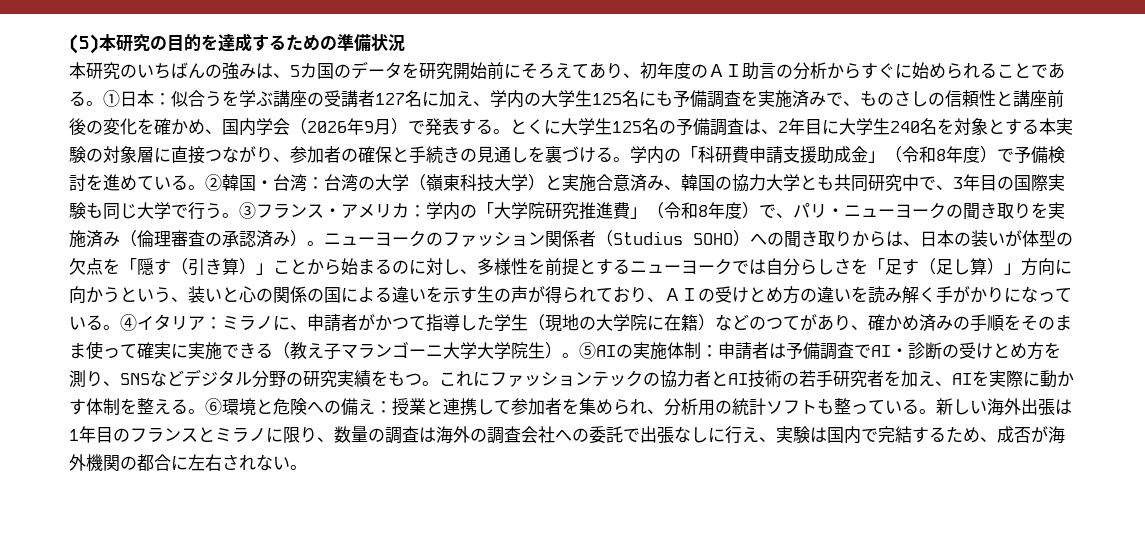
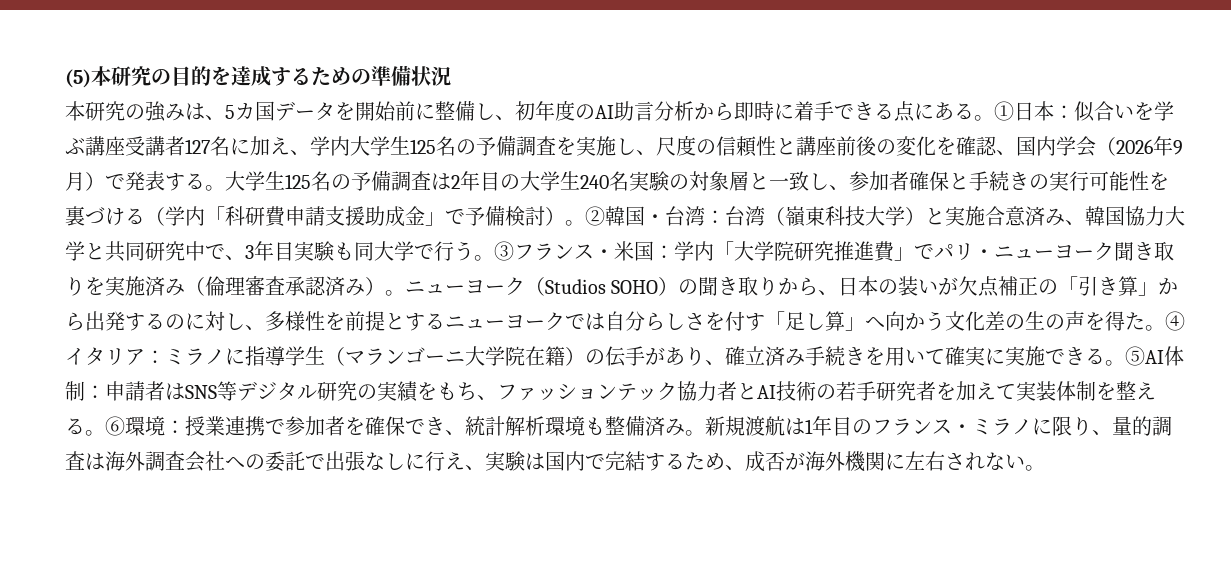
- 本研究のいちばんの強みは、5カ国のデータを研究開始前にそろえてあり、初年度のＡＩ助言の分析からすぐに始められることである。
+ 本研究の強みは、5カ国データを開始前に整備し、初年度のAI助言分析から即時に着手できる点にある。
- ①日本：似合うを学ぶ講座の受講者127名に加え、学内の大学生125名にも予備調査を実施済みで、ものさしの信頼性と講座前後の変化を確かめ、国内学会（2026年9月）で発表する。
+ ①日本：似合いを学ぶ講座受講者127名に加え、学内大学生125名の予備調査を実施し、尺度の信頼性と講座前後の変化を確認、国内学会（2026年9月）で発表する。
- とくに大学生125名の予備調査は、2年目に大学生240名を対象とする本実験の対象層に直接つながり、参加者の確保と手続きの見通しを裏づける。学内の「科研費申請支援助成金」（令和8年度）で予備検討を進めている。
+ 大学生125名の予備調査は2年目の大学生240名実験の対象層と一致し、参加者確保と手続きの実行可能性を裏づける（学内「科研費申請支援助成金」で予備検討）。
- ②韓国・台湾：台湾の大学（嶺東科技大学）と実施合意済み、韓国の協力大学とも共同研究中で、3年目の国際実験も同じ大学で行う。
+ ②韓国・台湾：台湾（嶺東科技大学）と実施合意済み、韓国協力大学と共同研究中で、3年目実験も同大学で行う。
- ③フランス・アメリカ：学内の「大学院研究推進費」（令和8年度）で、パリ・ニューヨークの聞き取りを実施済み（倫理審査の承認済み）。
+ ③フランス・米国：学内「大学院研究推進費」でパリ・ニューヨーク聞き取りを実施済み（倫理審査承認済み）。
- ニューヨークのファッション関係者（Studius SOHO）への聞き取りからは、日本の装いが体型の欠点を「隠す（引き算）」ことから始まるのに対し、多様性を前提とするニューヨークでは自分らしさを「足す（足し算）」方向に向かうという、装いと心の関係の国による違いを示す生の声が得られており、ＡＩの受けとめ方の違いを読み解く手がかりになっている。
+ ニューヨーク（Studios SOHO）の聞き取りから、日本の装いが欠点補正の「引き算」から出発するのに対し、多様性を前提とするニューヨークでは自分らしさを付す「足し算」へ向かう文化差の生の声を得た。
- ④イタリア：ミラノに、申請者がかつて指導した学生（現地の大学院に在籍）などのつてがあり、確かめ済みの手順をそのまま使って確実に実施できる（教え子マランゴーニ大学大学院生）。⑤AIの実施体制：申請者は予備調査でAI・診断の受けとめ方を測り、SNSなどデジタル分野の研究実績をもつ。これにファッションテックの協力者とAI技術の若手研究者を加え、AIを実際に動かす体制を整える。
+ ④イタリア：ミラノに指導学生（マランゴーニ大学院在籍）の伝手があり、確立済み手続きを用いて確実に実施できる。⑤AI体制：申請者はSNS等デジタル研究の実績をもち、ファッションテック協力者とAI技術の若手研究者を加えて実装体制を整える。
- ⑥環境と危険への備え：授業と連携して参加者を集められ、分析用の統計ソフトも整っている。新しい海外出張は1年目のフランスとミラノに限り、数量の調査は海外の調査会社への委託で出張なしに行え、実験は国内で完結するため、成否が海外機関の都合に左右されない。
+ ⑥環境：授業連携で参加者を確保でき、統計解析環境も整備済み。新規渡航は1年目のフランス・ミラノに限り、量的調査は海外調査会社への委託で出張なしに行え、実験は国内で完結するため、成否が海外機関に左右されない。

